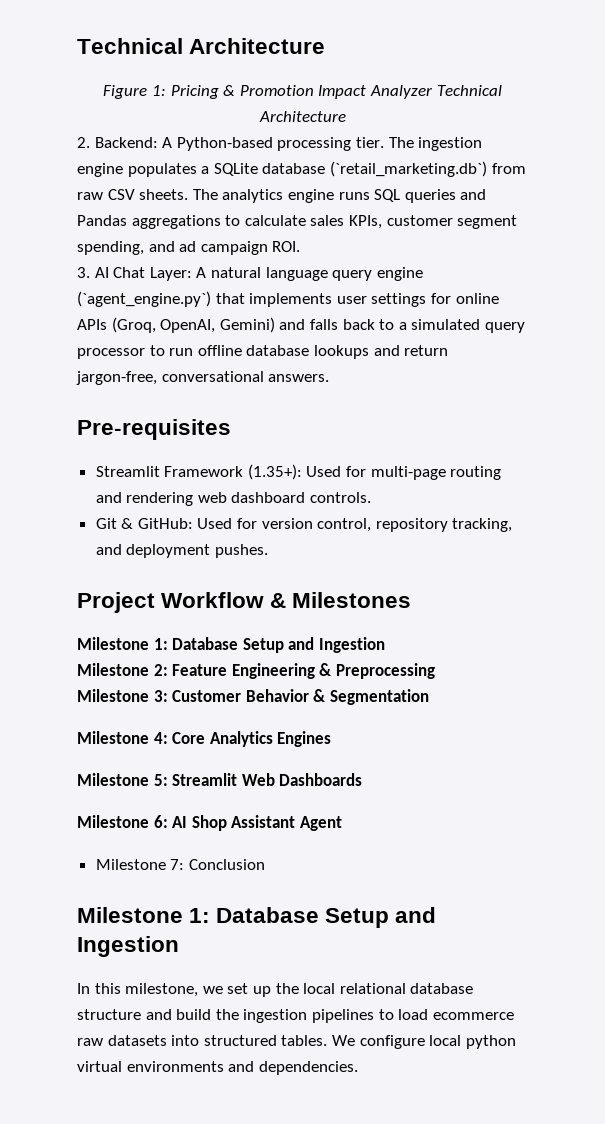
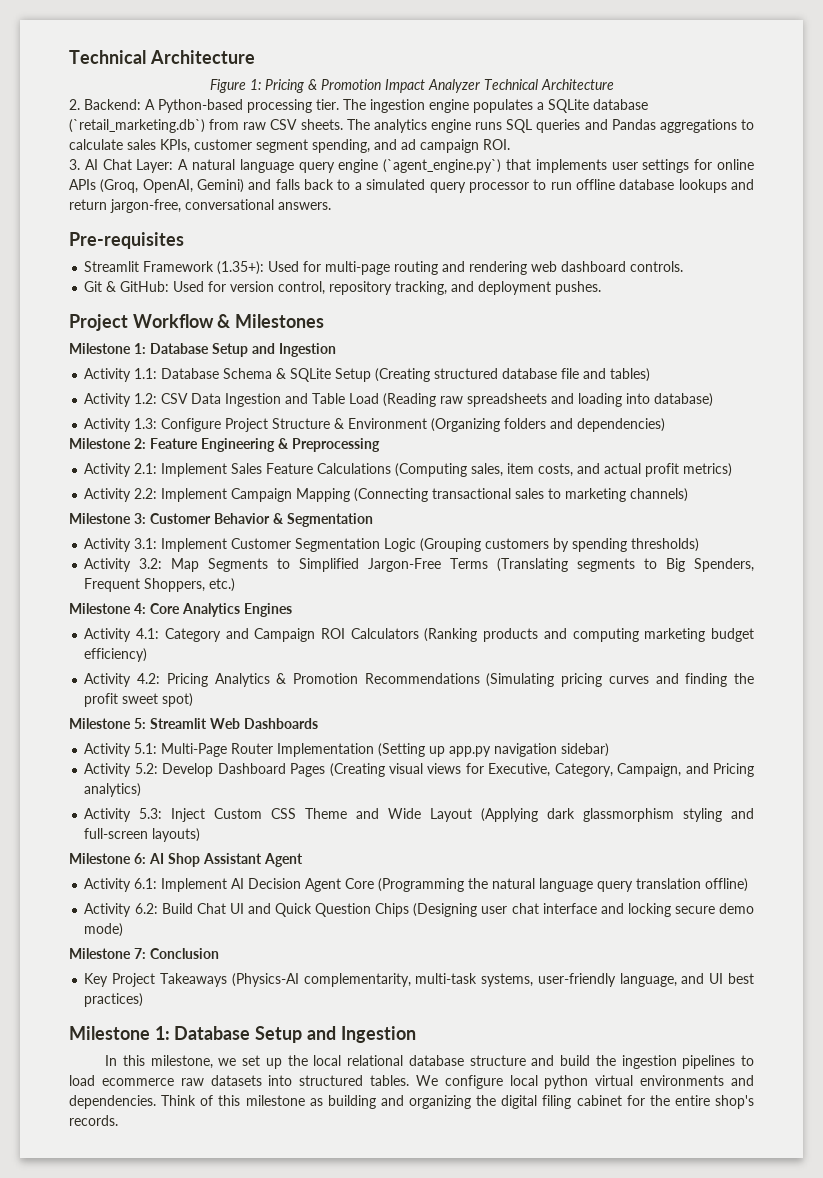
+ Activity 1.1: Database Schema & SQLite Setup (Creating structured database file and tables)
+ Activity 1.2: CSV Data Ingestion and Table Load (Reading raw spreadsheets and loading into database)
+ Activity 1.3: Configure Project Structure & Environment (Organizing folders and dependencies)
+ Activity 2.1: Implement Sales Feature Calculations (Computing sales, item costs, and actual profit metrics)
+ Activity 2.2: Implement Campaign Mapping (Connecting transactional sales to marketing channels)
+ Activity 3.1: Implement Customer Segmentation Logic (Grouping customers by spending thresholds)
+ Activity 3.2: Map Segments to Simplified Jargon-Free Terms (Translating segments to Big Spenders, Frequent Shoppers, etc.)
+ Activity 4.1: Category and Campaign ROI Calculators (Ranking products and computing marketing budget efficiency)
+ Activity 4.2: Pricing Analytics & Promotion Recommendations (Simulating pricing curves and finding the profit sweet spot)
+ Activity 5.1: Multi-Page Router Implementation (Setting up app.py navigation sidebar)
+ Activity 5.2: Develop Dashboard Pages (Creating visual views for Executive, Category, Campaign, and Pricing analytics)
+ Activity 5.3: Inject Custom CSS Theme and Wide Layout (Applying dark glassmorphism styling and full-screen layouts)
+ Activity 6.1: Implement AI Decision Agent Core (Programming the natural language query translation offline)
+ Activity 6.2: Build Chat UI and Quick Question Chips (Designing user chat interface and locking secure demo mode)
  Milestone 7: Conclusion
+ Key Project Takeaways (Physics-AI complementarity, multi-task systems, user-friendly language, and UI best practices)
+ Think of this milestone as building and organizing the digital filing cabinet for the entire shop's records.

